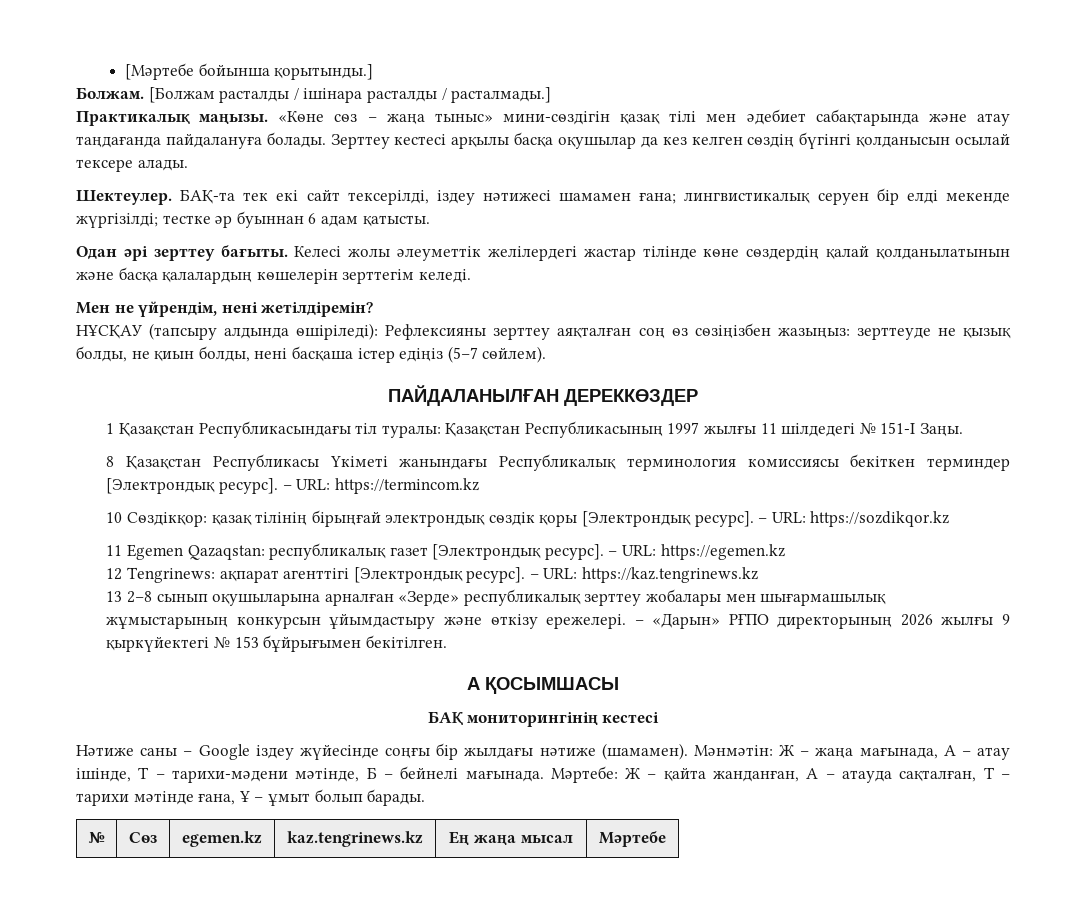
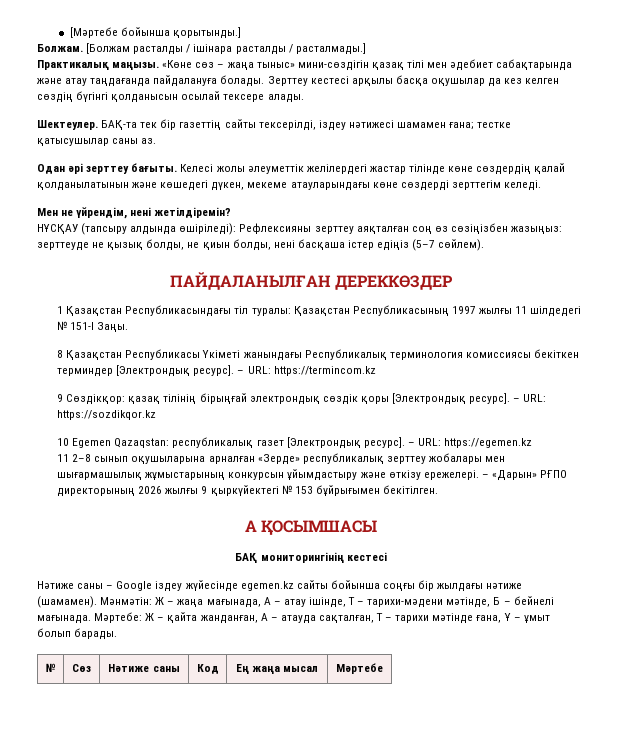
- БАҚ-та тек екі сайт тексерілді, іздеу нәтижесі шамамен ғана; лингвистикалық серуен бір елді мекенде жүргізілді; тестке әр буыннан 6 адам қатысты.
+ БАҚ-та тек бір газеттің сайты тексерілді, іздеу нәтижесі шамамен ғана; тестке қатысушылар саны аз.
- Келесі жолы әлеуметтік желілердегі жастар тілінде көне сөздердің қалай қолданылатынын және басқа қалалардың көшелерін зерттегім келеді.
+ Келесі жолы әлеуметтік желілердегі жастар тілінде көне сөздердің қалай қолданылатынын және көшедегі дүкен, мекеме атауларындағы көне сөздерді зерттегім келеді.
- 10 Сөздікқор: қазақ тілінің бірыңғай электрондық сөздік қоры [Электрондық ресурс].
+ 9 Сөздікқор: қазақ тілінің бірыңғай электрондық сөздік қоры [Электрондық ресурс].
- 11 Egemen Qazaqstan: республикалық газет [Электрондық ресурс].
+ 10 Egemen Qazaqstan: республикалық газет [Электрондық ресурс].
- 12 Tengrinews: ақпарат агенттігі [Электрондық ресурс]. – URL: https://kaz.tengrinews.kz
- 13 2–8 сынып оқушыларына арналған «Зерде» республикалық зерттеу жобалары мен шығармашылық жұмыстарының конкурсын ұйымдастыру және өткізу ережелері.
+ 11 2–8 сынып оқушыларына арналған «Зерде» республикалық зерттеу жобалары мен шығармашылық жұмыстарының конкурсын ұйымдастыру және өткізу ережелері.
- Нәтиже саны – Google іздеу жүйесінде соңғы бір жылдағы нәтиже (шамамен).
+ Нәтиже саны – Google іздеу жүйесінде egemen.kz сайты бойынша соңғы бір жылдағы нәтиже (шамамен).
- № | Сөз | egemen.kz | kaz.tengrinews.kz | Ең жаңа мысал | Мәртебе
+ № | Сөз | Нәтиже саны | Код | Ең жаңа мысал | Мәртебе

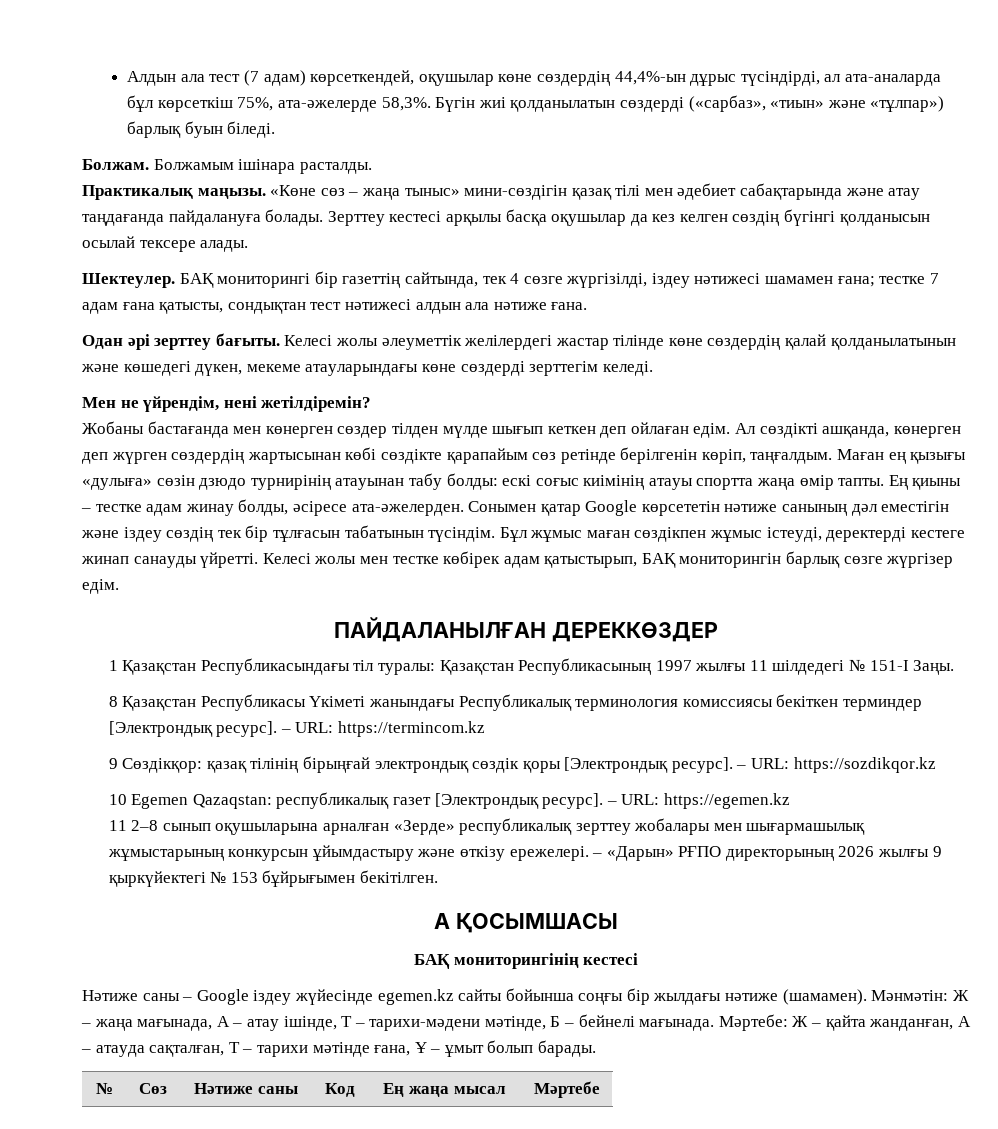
- [Мәртебе бойынша қорытынды.]
- Болжам. [Болжам расталды / ішінара расталды / расталмады.]
+ Алдын ала тест (7 адам) көрсеткендей, оқушылар көне сөздердің 44,4%-ын дұрыс түсіндірді, ал ата-аналарда бұл көрсеткіш 75%, ата-әжелерде 58,3%. Бүгін жиі қолданылатын сөздерді («сарбаз», «тиын» және «тұлпар») барлық буын біледі.
+ Болжам. Болжамым ішінара расталды.
- БАҚ-та тек бір газеттің сайты тексерілді, іздеу нәтижесі шамамен ғана; тестке қатысушылар саны аз.
+ БАҚ мониторингі бір газеттің сайтында, тек 4 сөзге жүргізілді, іздеу нәтижесі шамамен ғана; тестке 7 адам ғана қатысты, сондықтан тест нәтижесі алдын ала нәтиже ғана.
- НҰСҚАУ (тапсыру алдында өшіріледі): Рефлексияны зерттеу аяқталған соң өз сөзіңізбен жазыңыз: зерттеуде не қызық болды, не қиын болды, нені басқаша істер едіңіз (5–7 сөйлем).
+ Жобаны бастағанда мен көнерген сөздер тілден мүлде шығып кеткен деп ойлаған едім. Ал сөздікті ашқанда, көнерген деп жүрген сөздердің жартысынан көбі сөздікте қарапайым сөз ретінде берілгенін көріп, таңғалдым. Маған ең қызығы «дулыға» сөзін дзюдо турнирінің атауынан табу болды: ескі соғыс киімінің атауы спортта жаңа өмір тапты. Ең қиыны – тестке адам жинау болды, әсіресе ата-әжелерден. Сонымен қатар Google көрсететін нәтиже санының дәл еместігін және іздеу сөздің тек бір тұлғасын табатынын түсіндім. Бұл жұмыс маған сөздікпен жұмыс істеуді, деректерді кестеге жинап санауды үйретті. Келесі жолы мен тестке көбірек адам қатыстырып, БАҚ мониторингін барлық сөзге жүргізер едім.

